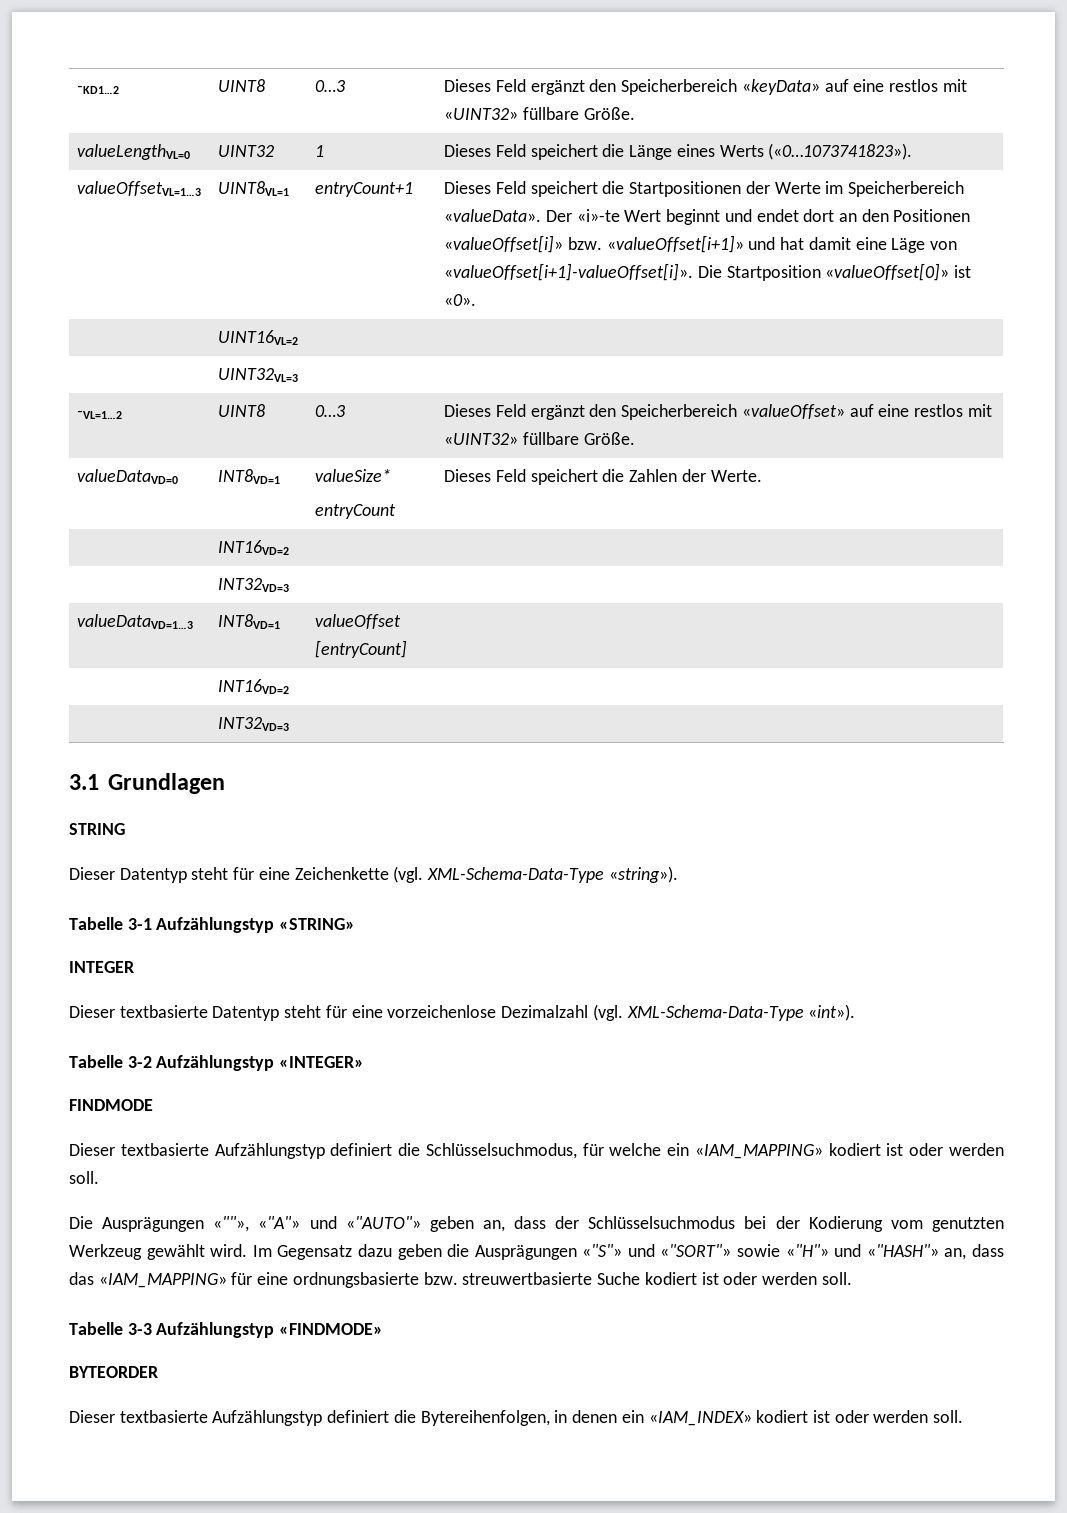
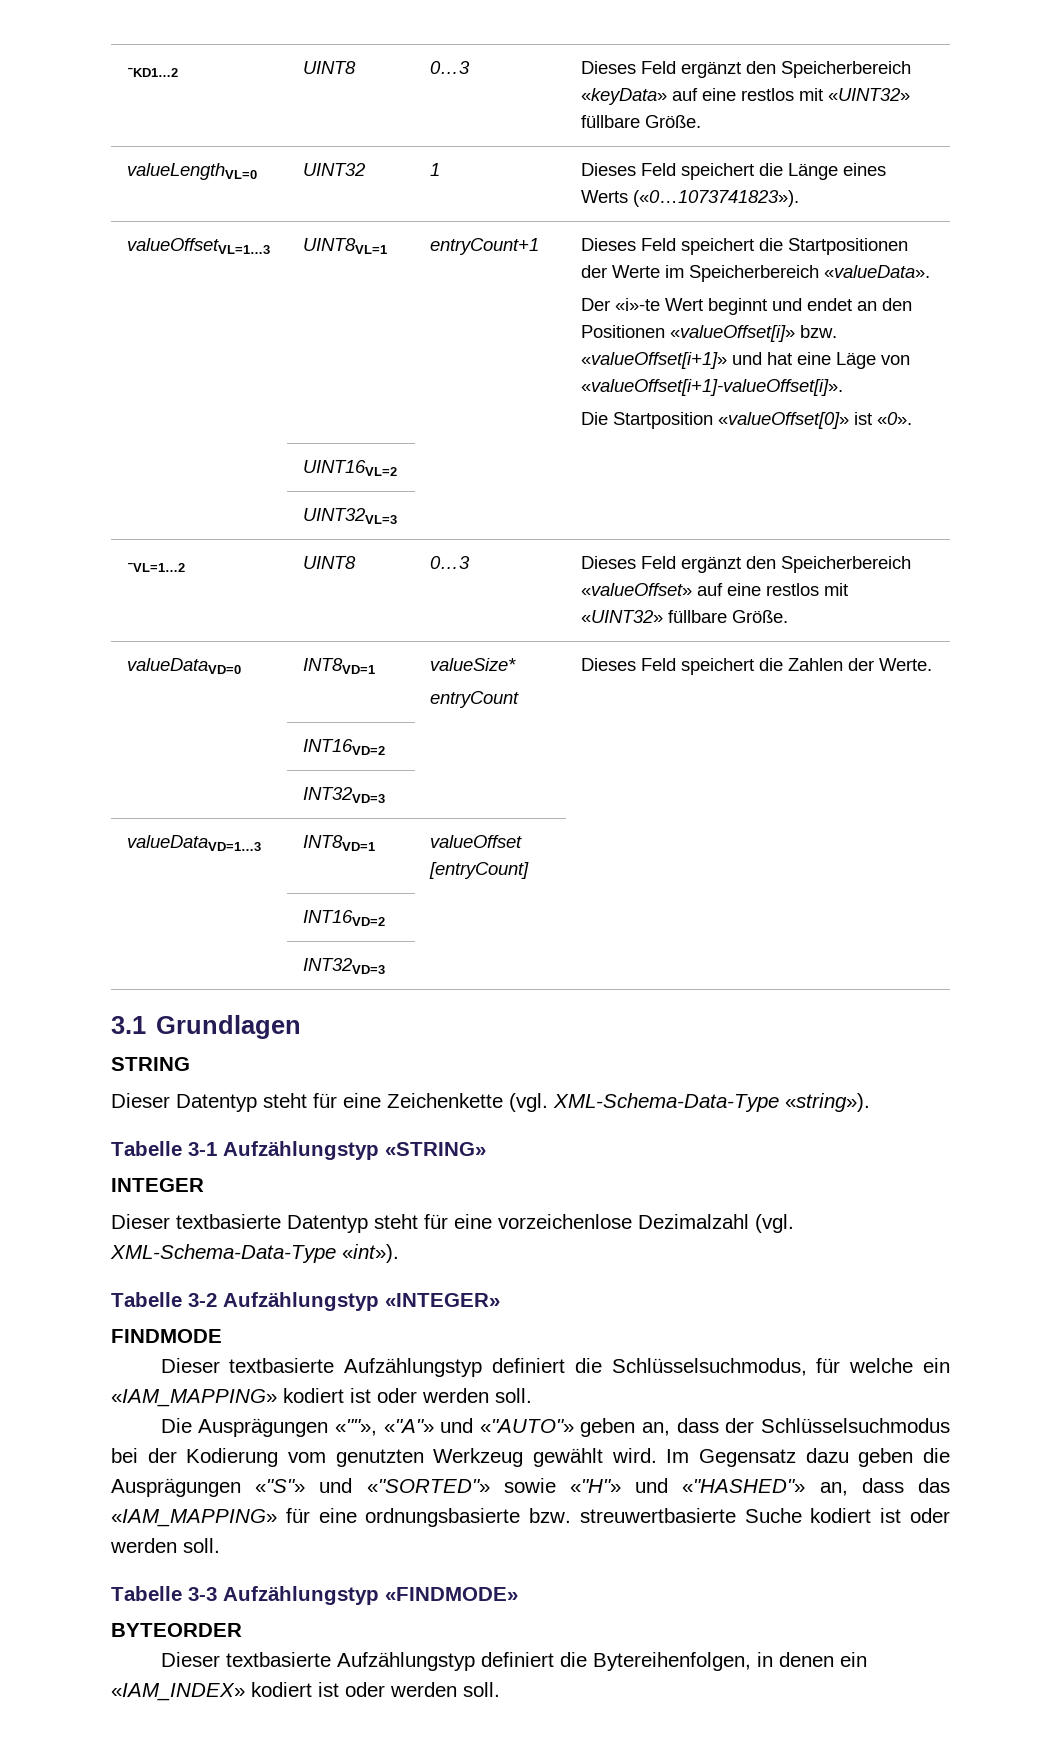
- valueOffsetVL=1…3 | UINT8VL=1 | entryCount+1 | Dieses Feld speichert die Startpositionen der Werte im Speicherbereich «valueData». Der «i»-te Wert beginnt und endet dort an den Positionen «valueOffset[i]» bzw. «valueOffset[i+1]» und hat damit eine Läge von «valueOffset[i+1]-valueOffset[i]». Die Startposition «valueOffset[0]» ist «0».
+ valueOffsetVL=1…3 | UINT8VL=1 | entryCount+1 | Dieses Feld speichert die Startpositionen der Werte im Speicherbereich «valueData».
+ Der «i»-te Wert beginnt und endet an den Positionen «valueOffset[i]» bzw. «valueOffset[i+1]» und hat eine Läge von «valueOffset[i+1]-valueOffset[i]».
+ Die Startposition «valueOffset[0]» ist «0».
- Im Gegensatz dazu geben die Ausprägungen «"S"» und «"SORT"» sowie «"H"» und «"HASH"» an, dass das «IAM_MAPPING» für eine ordnungsbasierte bzw. streuwertbasierte Suche kodiert ist oder werden soll.
+ Im Gegensatz dazu geben die Ausprägungen «"S"» und «"SORTED"» sowie «"H"» und «"HASHED"» an, dass das «IAM_MAPPING» für eine ordnungsbasierte bzw. streuwertbasierte Suche kodiert ist oder werden soll.

